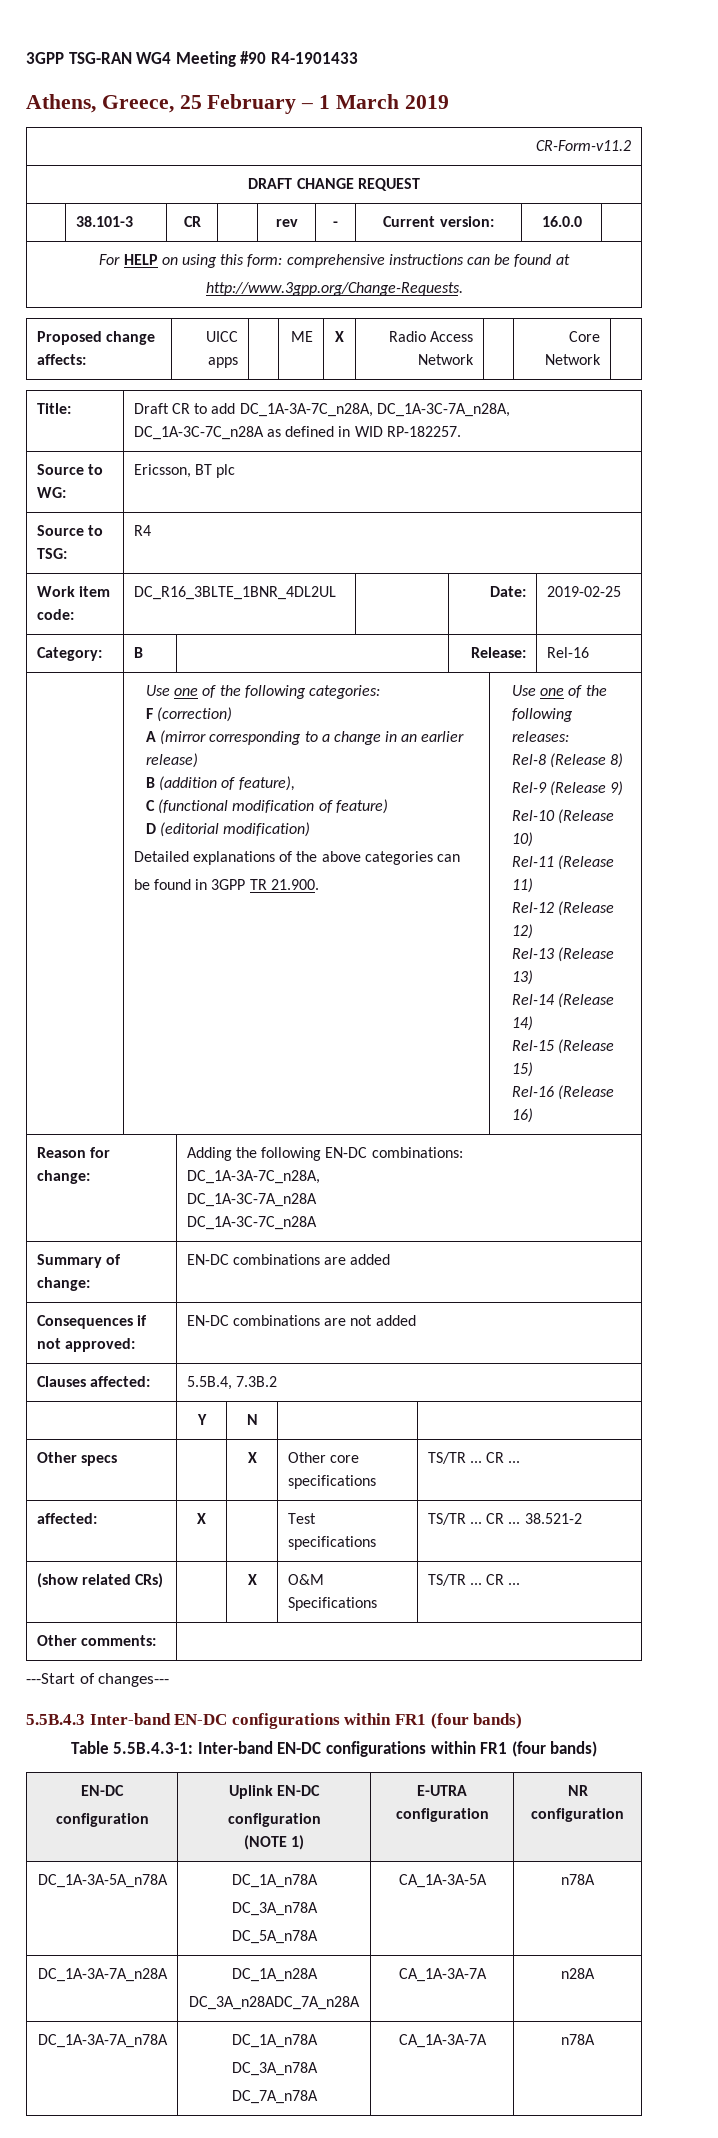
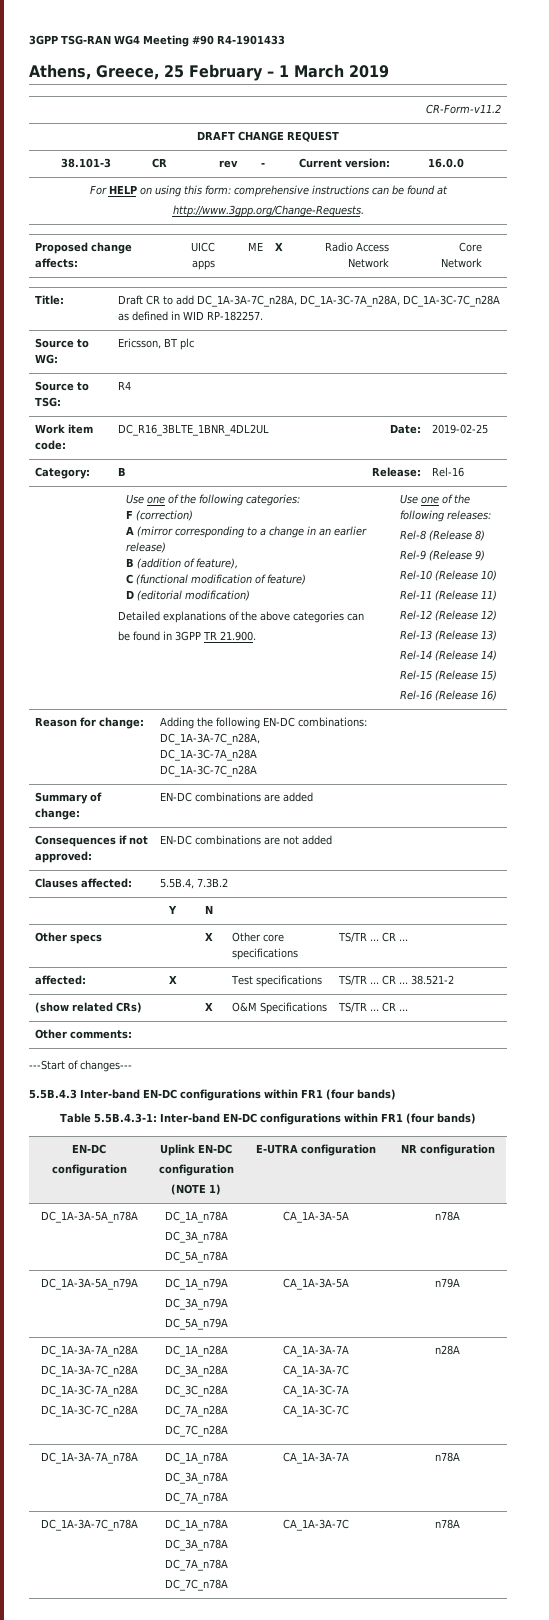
- DC_1A-3A-7A_n28A | DC_1A_n28A
- DC_3A_n28ADC_7A_n28A | CA_1A-3A-7A | n28A
+ DC_1A-3A-5A_n79A | DC_1A_n79A
+ DC_3A_n79A
+ DC_5A_n79A | CA_1A-3A-5A | n79A
+ DC_1A-3A-7A_n28A
+ DC_1A-3A-7C_n28A
+ DC_1A-3C-7A_n28A
+ DC_1A-3C-7C_n28A | DC_1A_n28A
+ DC_3A_n28A
+ DC_3C_n28A
+ DC_7A_n28A
+ DC_7C_n28A | CA_1A-3A-7A
+ CA_1A-3A-7C
+ CA_1A-3C-7A
+ CA_1A-3C-7C | n28A
+ DC_1A-3A-7C_n78A | DC_1A_n78A
+ DC_3A_n78A
+ DC_7A_n78A
+ DC_7C_n78A | CA_1A-3A-7C | n78A

